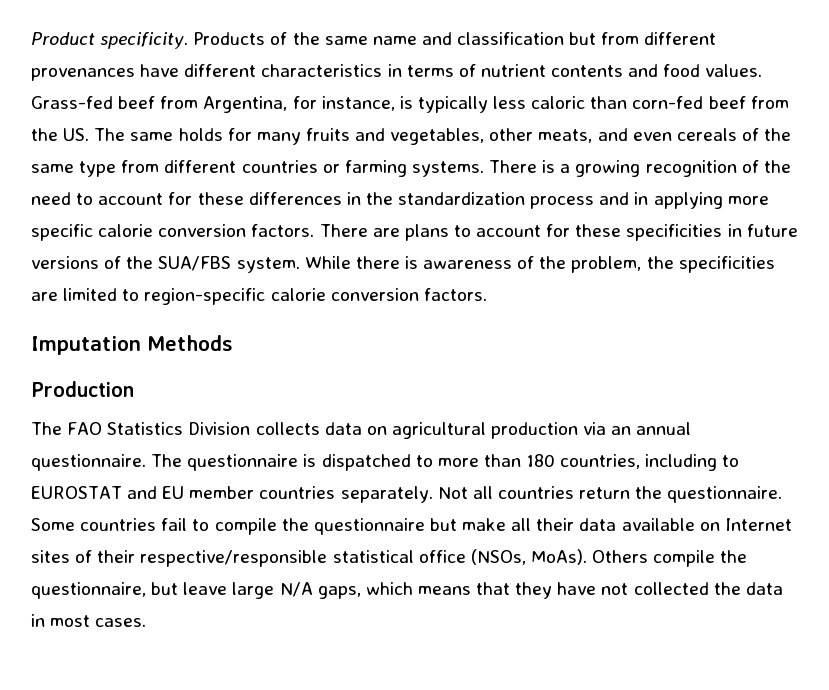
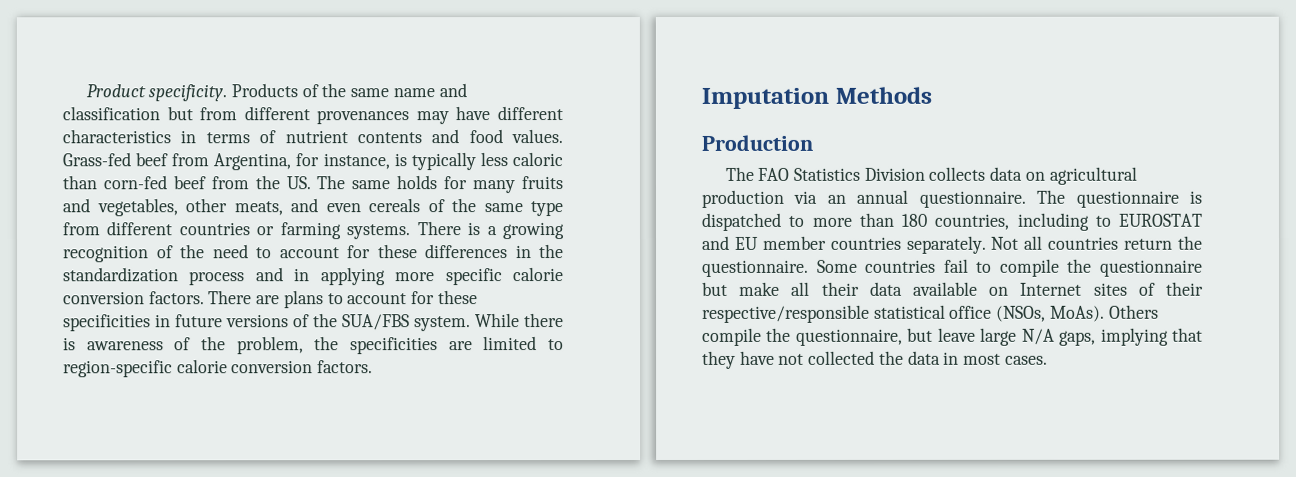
- Products of the same name and classification but from different provenances have different characteristics in terms of nutrient contents and food values.
+ Products of the same name and classification but from different provenances may have different characteristics in terms of nutrient contents and food values.
- Others compile the questionnaire, but leave large N/A gaps, which means that they have not collected the data in most cases.
+ Others compile the questionnaire, but leave large N/A gaps, implying that they have not collected the data in most cases.

